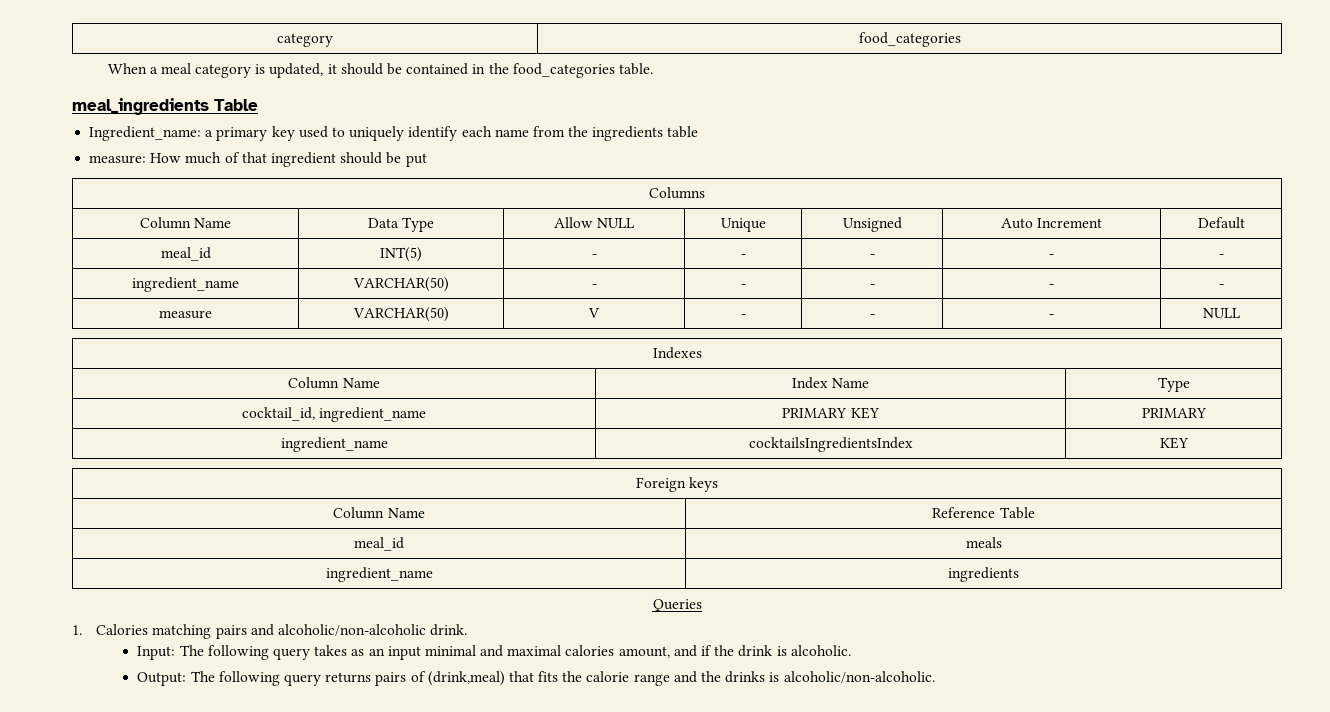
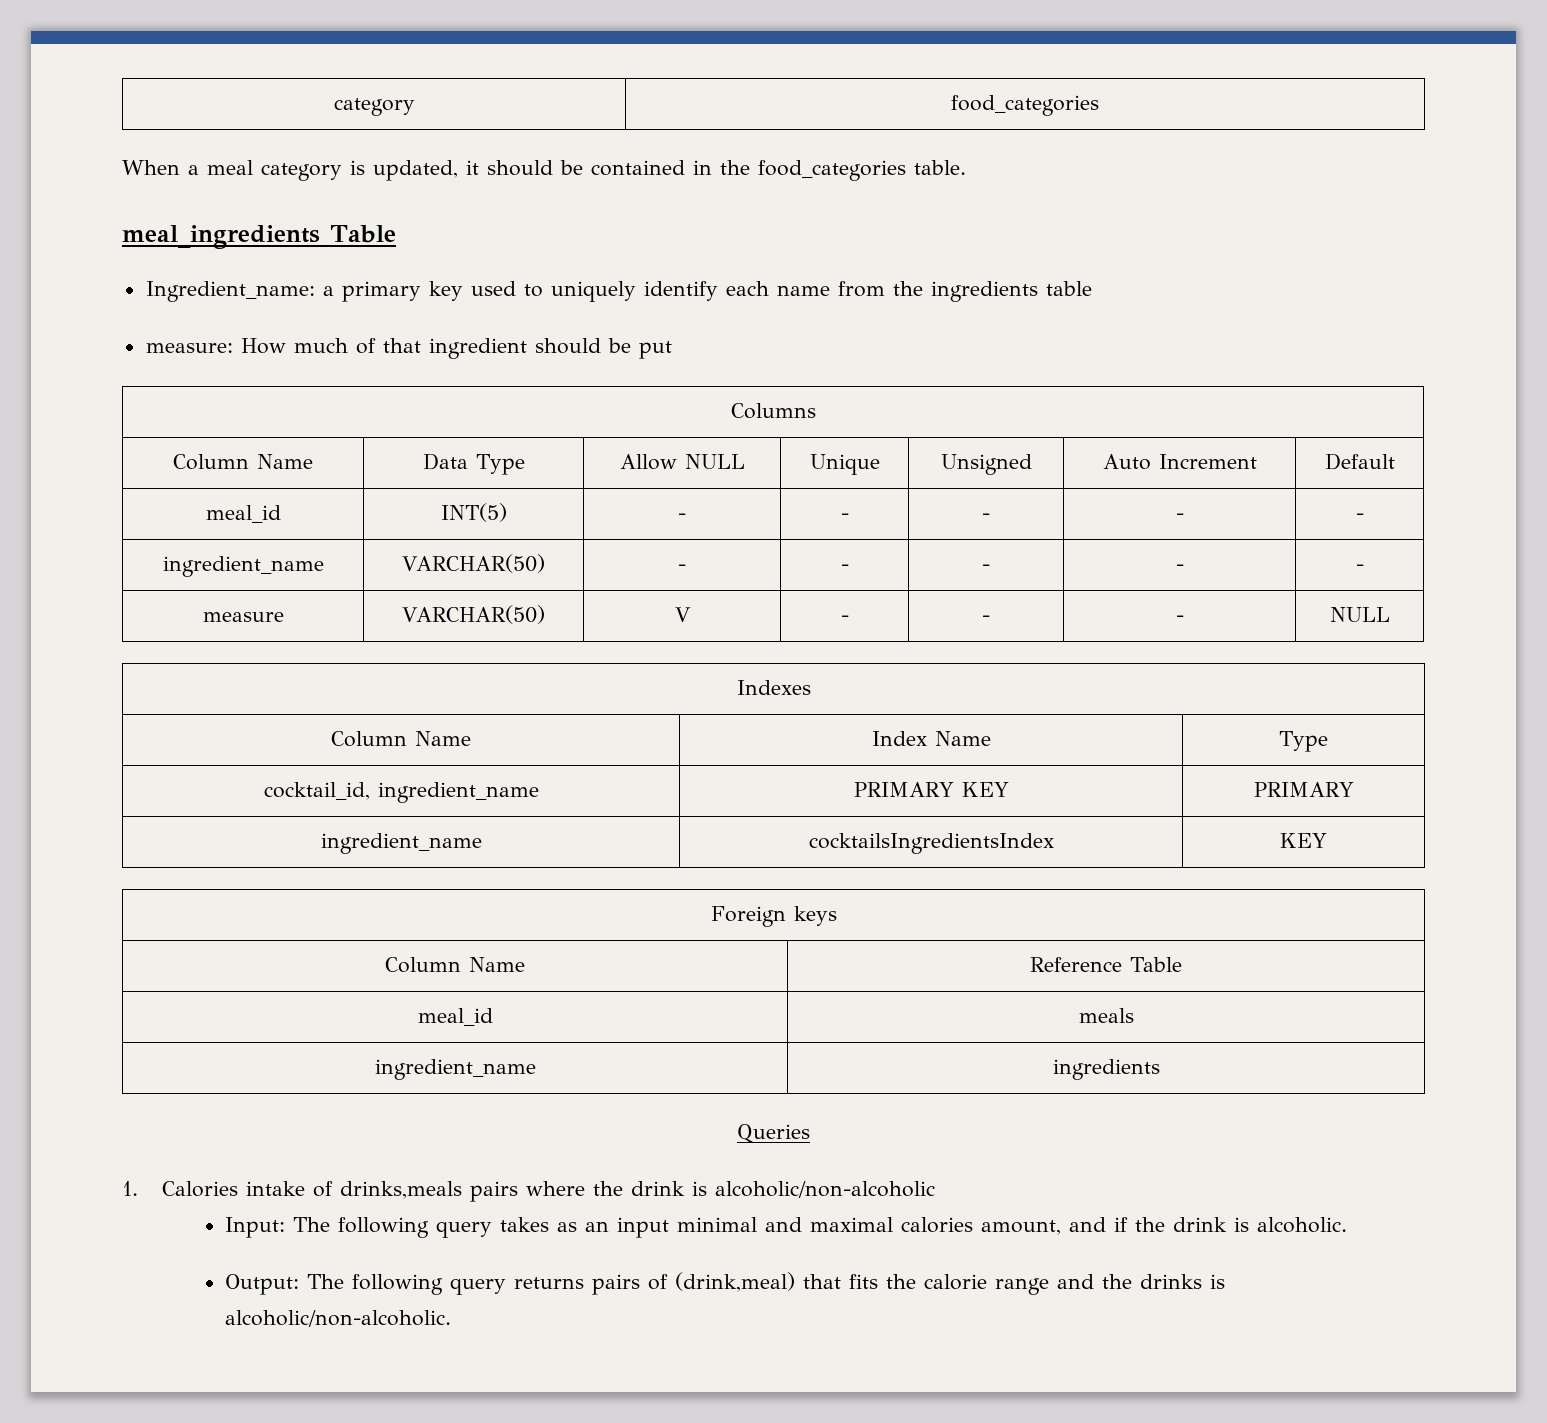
- 1. Calories matching pairs and alcoholic/non-alcoholic drink.
+ 1. Calories intake of drinks,meals pairs where the drink is alcoholic/non-alcoholic

